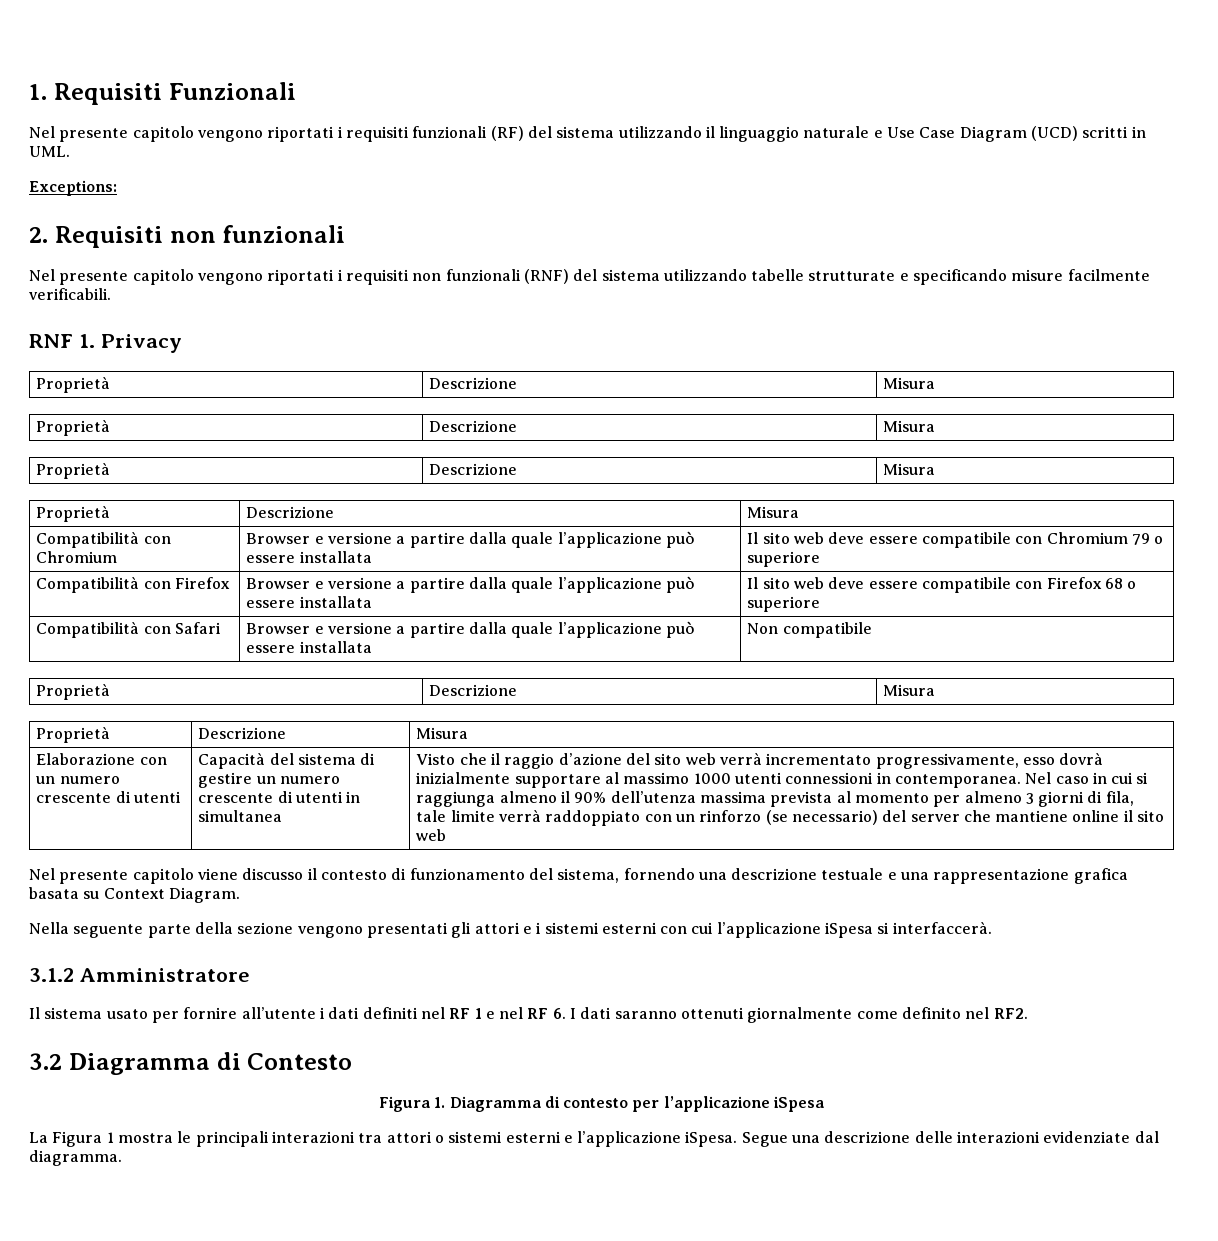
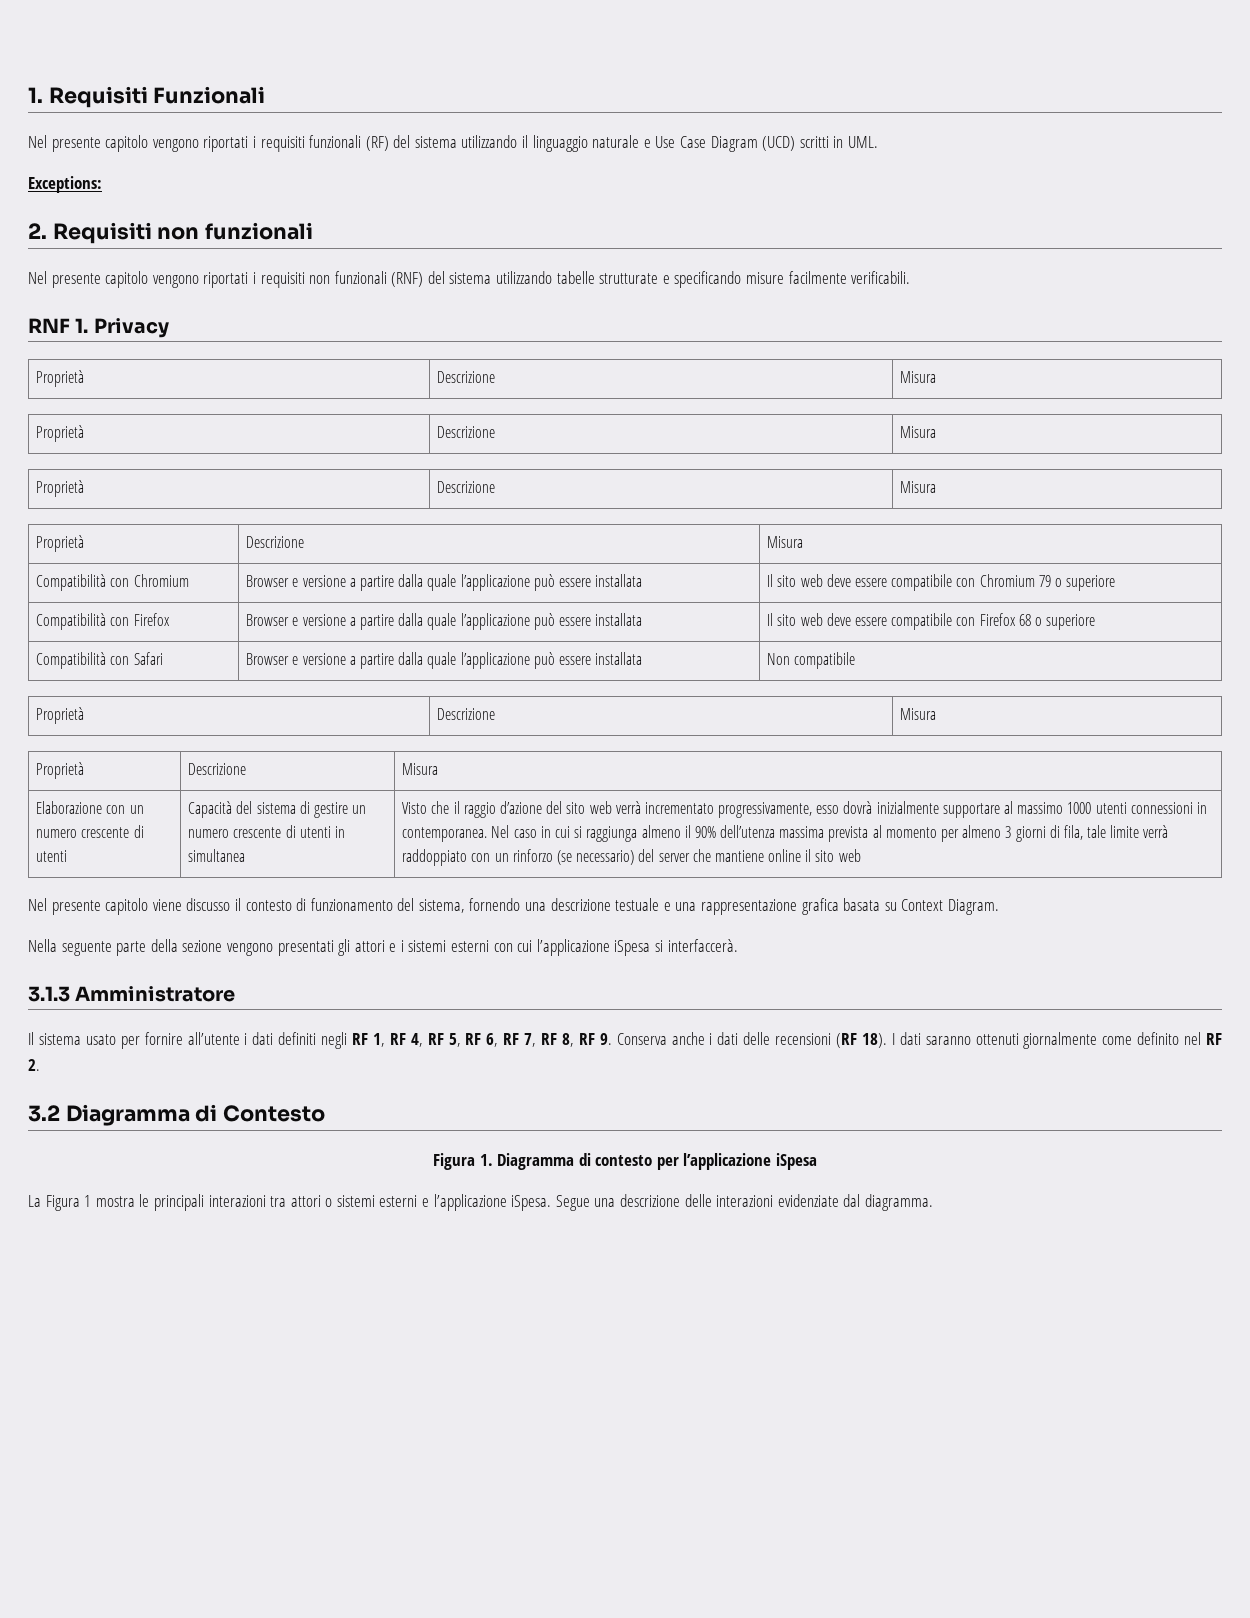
- 3.1.2 Amministratore
+ 3.1.3 Amministratore
- Il sistema usato per fornire all’utente i dati definiti nel RF 1 e nel RF 6. I dati saranno ottenuti giornalmente come definito nel RF2.
+ Il sistema usato per fornire all’utente i dati definiti negli RF 1, RF 4, RF 5, RF 6, RF 7, RF 8, RF 9. Conserva anche i dati delle recensioni (RF 18). I dati saranno ottenuti giornalmente come definito nel RF 2.

